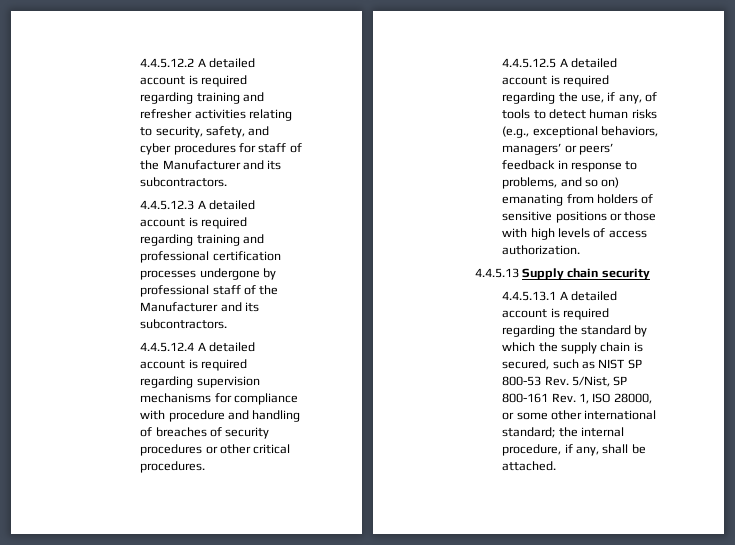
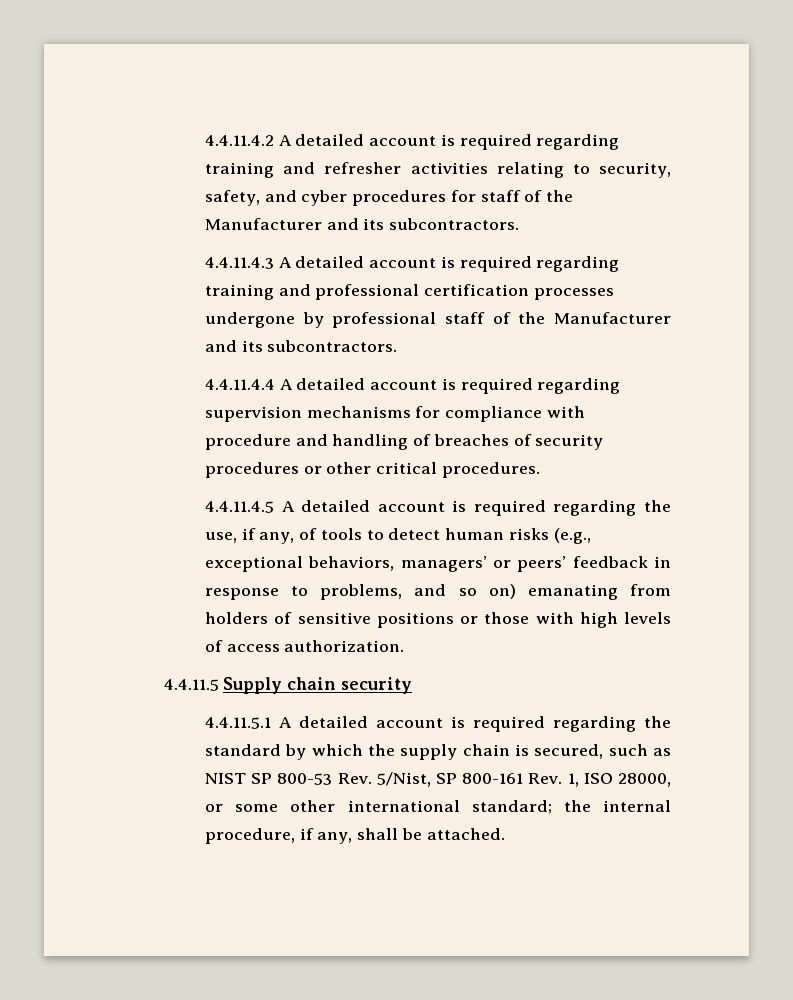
- 4.4.5.12.2 A detailed account is required regarding training and refresher activities relating to security, safety, and cyber procedures for staff of the Manufacturer and its subcontractors.
+ 4.4.11.4.2 A detailed account is required regarding training and refresher activities relating to security, safety, and cyber procedures for staff of the Manufacturer and its subcontractors.
- 4.4.5.12.3 A detailed account is required regarding training and professional certification processes undergone by professional staff of the Manufacturer and its subcontractors.
+ 4.4.11.4.3 A detailed account is required regarding training and professional certification processes undergone by professional staff of the Manufacturer and its subcontractors.
- 4.4.5.12.4 A detailed account is required regarding supervision mechanisms for compliance with procedure and handling of breaches of security procedures or other critical procedures.
+ 4.4.11.4.4 A detailed account is required regarding supervision mechanisms for compliance with procedure and handling of breaches of security procedures or other critical procedures.
- 4.4.5.12.5 A detailed account is required regarding the use, if any, of tools to detect human risks (e.g., exceptional behaviors, managers’ or peers’ feedback in response to problems, and so on) emanating from holders of sensitive positions or those with high levels of access authorization.
+ 4.4.11.4.5 A detailed account is required regarding the use, if any, of tools to detect human risks (e.g., exceptional behaviors, managers’ or peers’ feedback in response to problems, and so on) emanating from holders of sensitive positions or those with high levels of access authorization.
- 4.4.5.13 Supply chain security
+ 4.4.11.5 Supply chain security
- 4.4.5.13.1 A detailed account is required regarding the standard by which the supply chain is secured, such as NIST SP 800-53 Rev. 5/Nist, SP 800-161 Rev. 1, ISO 28000, or some other international standard; the internal procedure, if any, shall be attached.
+ 4.4.11.5.1 A detailed account is required regarding the standard by which the supply chain is secured, such as NIST SP 800-53 Rev. 5/Nist, SP 800-161 Rev. 1, ISO 28000, or some other international standard; the internal procedure, if any, shall be attached.

